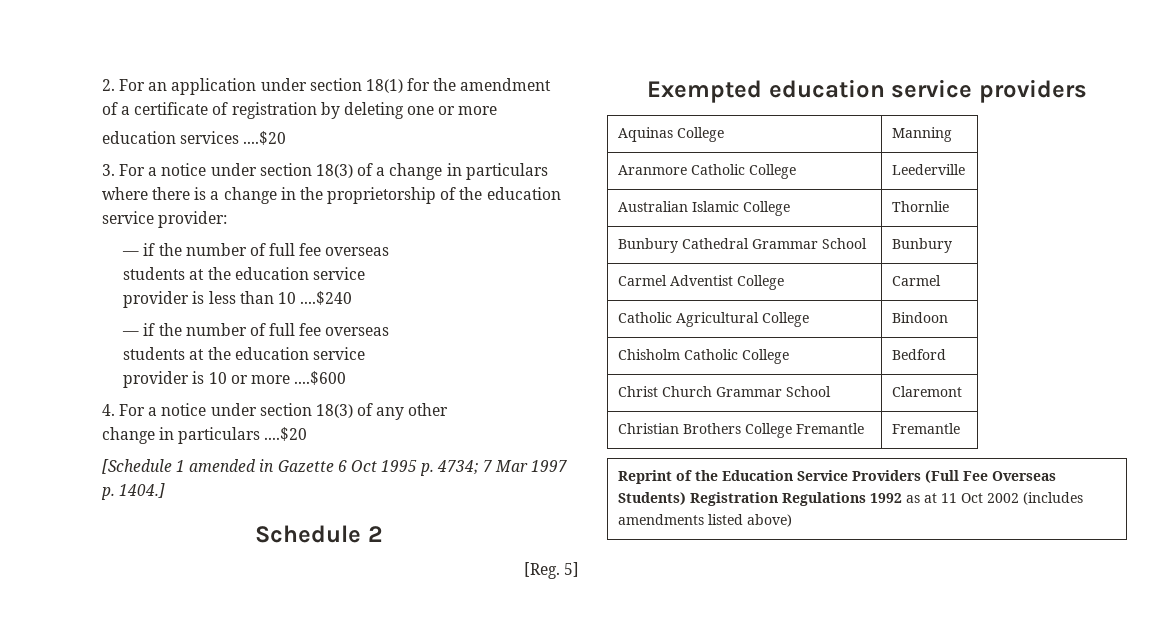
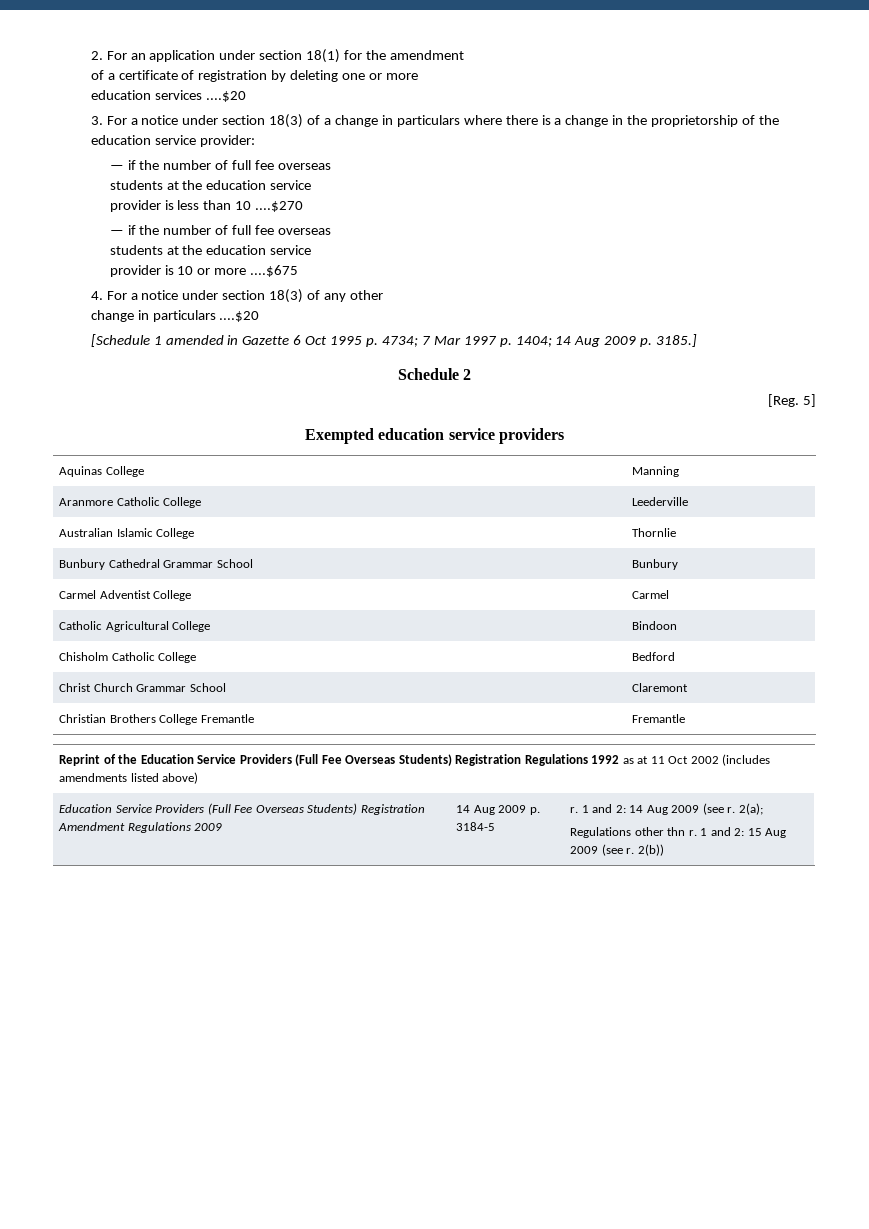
- provider is less than 10 ....$240
+ provider is less than 10 ....$270
- provider is 10 or more ....$600
+ provider is 10 or more ....$675
- [Schedule 1 amended in Gazette 6 Oct 1995 p. 4734; 7 Mar 1997 p. 1404.]
+ [Schedule 1 amended in Gazette 6 Oct 1995 p. 4734; 7 Mar 1997 p. 1404; 14 Aug 2009 p. 3185.]
+ Education Service Providers (Full Fee Overseas Students) Registration Amendment Regulations 2009 | 14 Aug 2009 p. 3184-5 | r. 1 and 2: 14 Aug 2009 (see r. 2(a);
+ Regulations other thn r. 1 and 2: 15 Aug 2009 (see r. 2(b))

